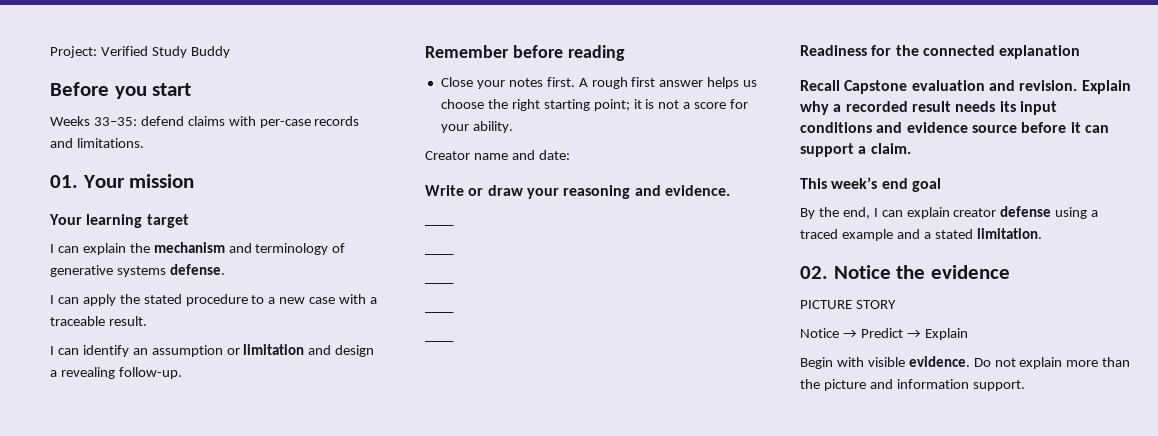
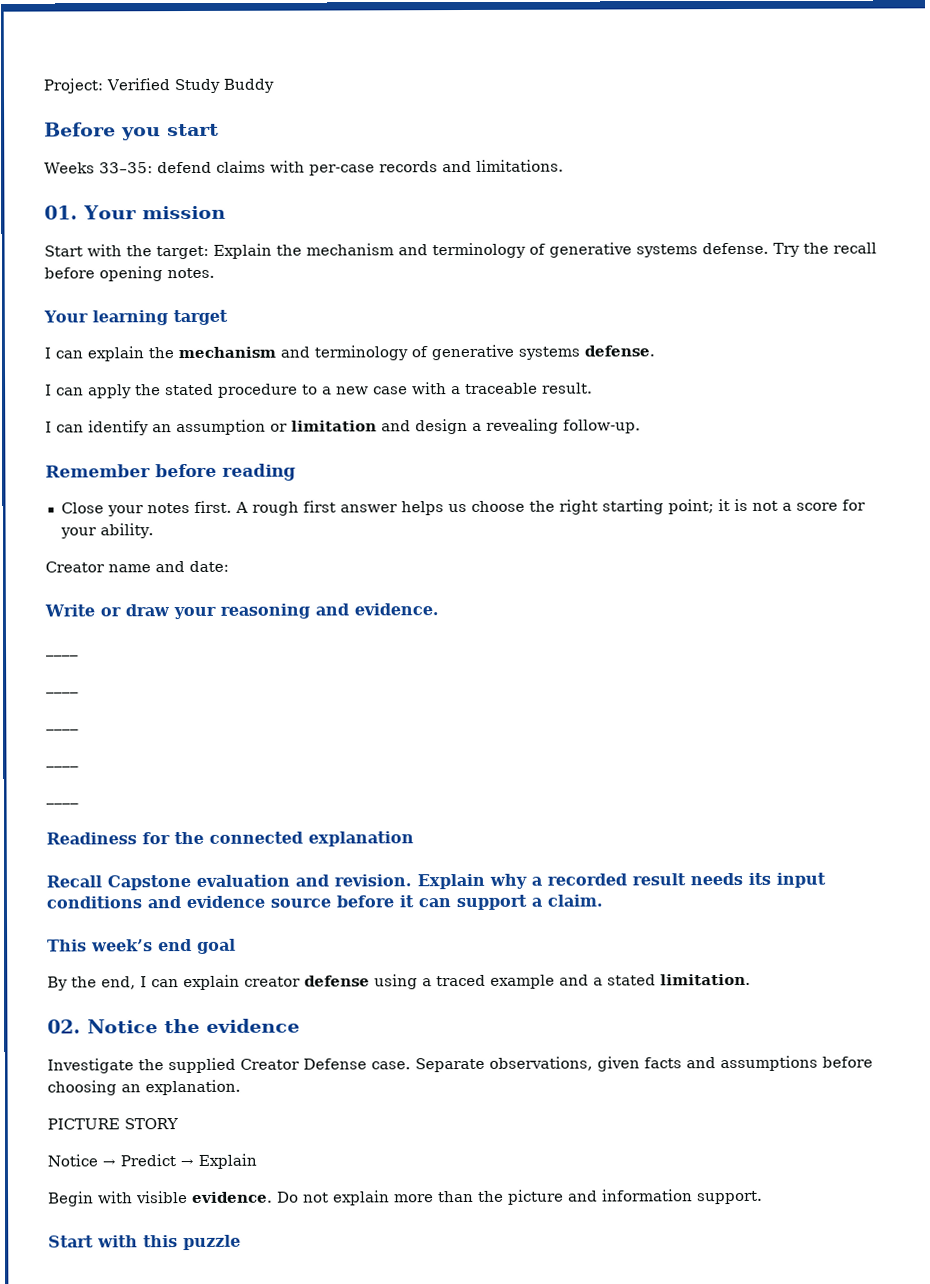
+ Start with the target: Explain the mechanism and terminology of generative systems defense. Try the recall before opening notes.
+ Investigate the supplied Creator Defense case. Separate observations, given facts and assumptions before choosing an explanation.
+ Start with this puzzle

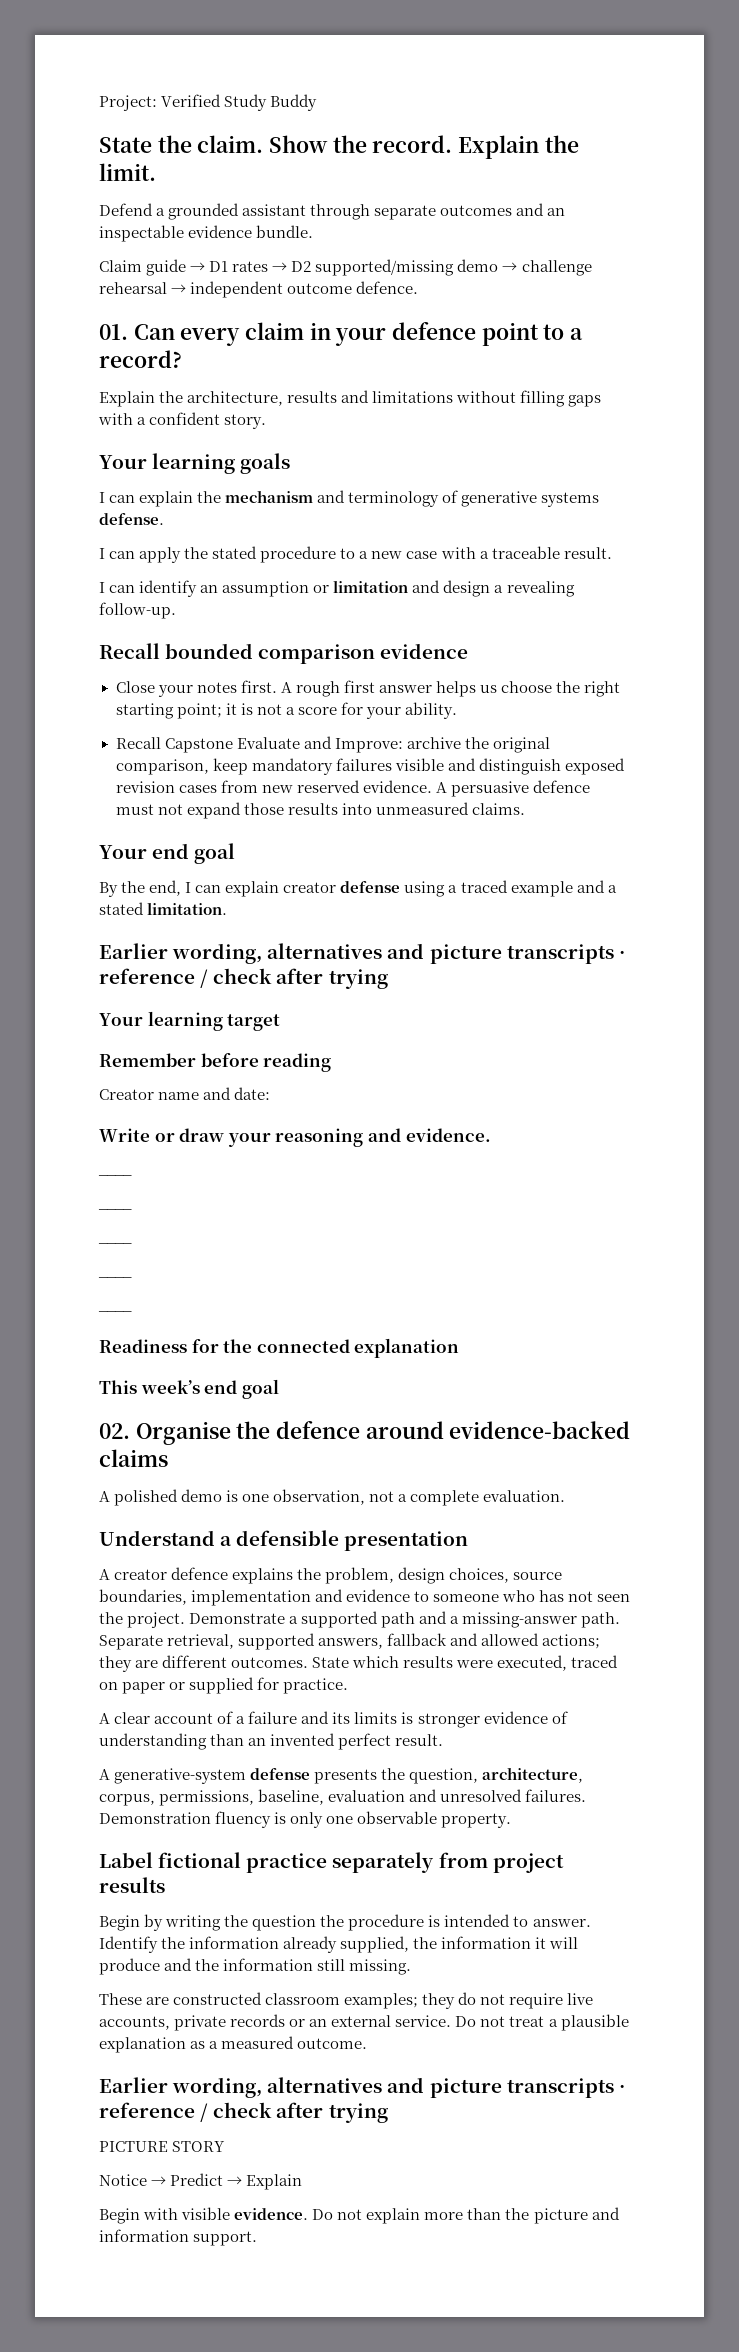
- Before you start
- Weeks 33–35: defend claims with per-case records and limitations.
- 01. Your mission
- Start with the target: Explain the mechanism and terminology of generative systems defense. Try the recall before opening notes.
- Your learning target
+ State the claim. Show the record. Explain the limit.
+ Defend a grounded assistant through separate outcomes and an inspectable evidence bundle.
+ Claim guide → D1 rates → D2 supported/missing demo → challenge rehearsal → independent outcome defence.
+ 01. Can every claim in your defence point to a record?
+ Explain the architecture, results and limitations without filling gaps with a confident story.
+ Your learning goals
- Remember before reading
+ Recall bounded comparison evidence
+ Recall Capstone Evaluate and Improve: archive the original comparison, keep mandatory failures visible and distinguish exposed revision cases from new reserved evidence. A persuasive defence must not expand those results into unmeasured claims.
+ Your end goal
+ By the end, I can explain creator defense using a traced example and a stated limitation.
+ Earlier wording, alternatives and picture transcripts · reference / check after trying
+ Your learning target
+ Remember before reading
- Recall Capstone evaluation and revision. Explain why a recorded result needs its input conditions and evidence source before it can support a claim.
  This week’s end goal
- By the end, I can explain creator defense using a traced example and a stated limitation.
- 02. Notice the evidence
- Investigate the supplied Creator Defense case. Separate observations, given facts and assumptions before choosing an explanation.
+ 02. Organise the defence around evidence-backed claims
+ A polished demo is one observation, not a complete evaluation.
+ Understand a defensible presentation
+ A creator defence explains the problem, design choices, source boundaries, implementation and evidence to someone who has not seen the project. Demonstrate a supported path and a missing-answer path. Separate retrieval, supported answers, fallback and allowed actions; they are different outcomes. State which results were executed, traced on paper or supplied for practice.
+ A clear account of a failure and its limits is stronger evidence of understanding than an invented perfect result.
+ A generative-system defense presents the question, architecture, corpus, permissions, baseline, evaluation and unresolved failures. Demonstration fluency is only one observable property.
+ Label fictional practice separately from project results
+ Begin by writing the question the procedure is intended to answer. Identify the information already supplied, the information it will produce and the information still missing.
+ These are constructed classroom examples; they do not require live accounts, private records or an external service. Do not treat a plausible explanation as a measured outcome.
+ Earlier wording, alternatives and picture transcripts · reference / check after trying
- Start with this puzzle

